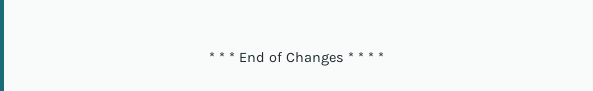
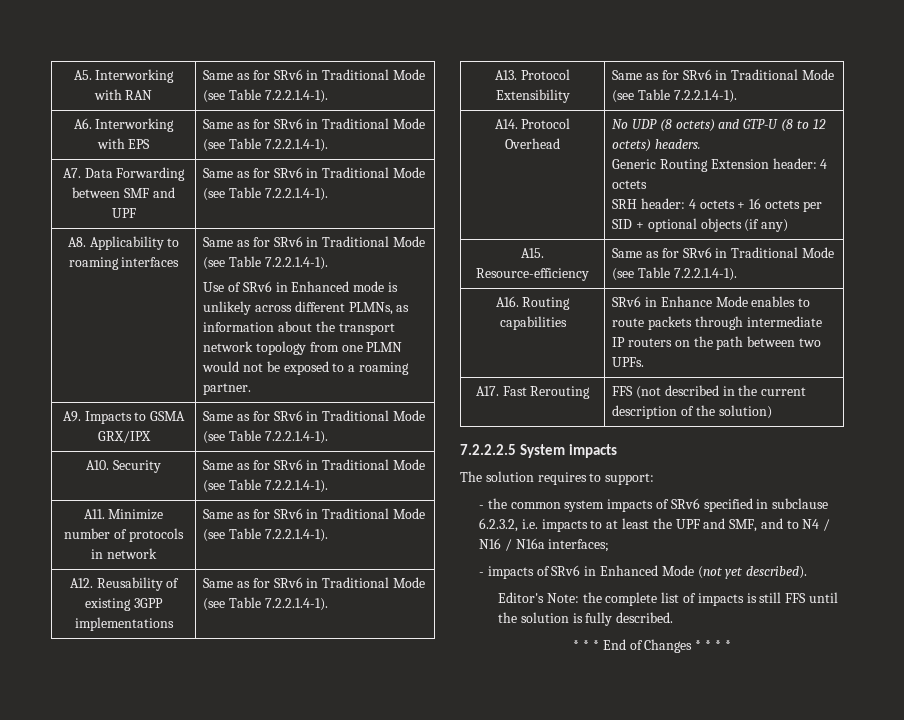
+ A5. Interworking with RAN | Same as for SRv6 in Traditional Mode (see Table 7.2.2.1.4-1).
+ A6. Interworking with EPS | Same as for SRv6 in Traditional Mode (see Table 7.2.2.1.4-1).
+ A7. Data Forwarding between SMF and UPF | Same as for SRv6 in Traditional Mode (see Table 7.2.2.1.4-1).
+ A8. Applicability to roaming interfaces | Same as for SRv6 in Traditional Mode (see Table 7.2.2.1.4-1).
+ Use of SRv6 in Enhanced mode is unlikely across different PLMNs, as information about the transport network topology from one PLMN would not be exposed to a roaming partner.
+ A9. Impacts to GSMA GRX/IPX | Same as for SRv6 in Traditional Mode (see Table 7.2.2.1.4-1).
+ A10. Security | Same as for SRv6 in Traditional Mode (see Table 7.2.2.1.4-1).
+ A11. Minimize number of protocols in network | Same as for SRv6 in Traditional Mode (see Table 7.2.2.1.4-1).
+ A12. Reusability of existing 3GPP implementations | Same as for SRv6 in Traditional Mode (see Table 7.2.2.1.4-1).
+ A13. Protocol Extensibility | Same as for SRv6 in Traditional Mode (see Table 7.2.2.1.4-1).
+ A14. Protocol Overhead | No UDP (8 octets) and GTP-U (8 to 12 octets) headers.
+ Generic Routing Extension header: 4 octets
+ SRH header: 4 octets + 16 octets per SID + optional objects (if any)
+ A15. Resource-efficiency | Same as for SRv6 in Traditional Mode (see Table 7.2.2.1.4-1).
+ A16. Routing capabilities | SRv6 in Enhance Mode enables to route packets through intermediate IP routers on the path between two UPFs.
+ A17. Fast Rerouting | FFS (not described in the current description of the solution)
+ 7.2.2.2.5 System impacts
+ The solution requires to support:
+ - the common system impacts of SRv6 specified in subclause 6.2.3.2, i.e. impacts to at least the UPF and SMF, and to N4 / N16 / N16a interfaces;
+ - impacts of SRv6 in Enhanced Mode (not yet described).
+ Editor's Note: the complete list of impacts is still FFS until the solution is fully described.

